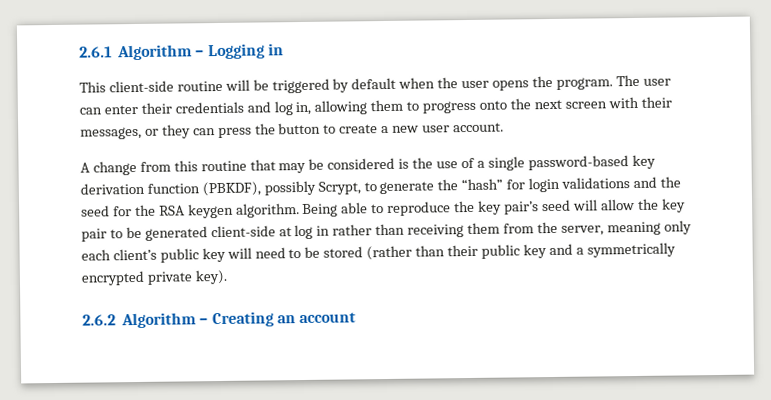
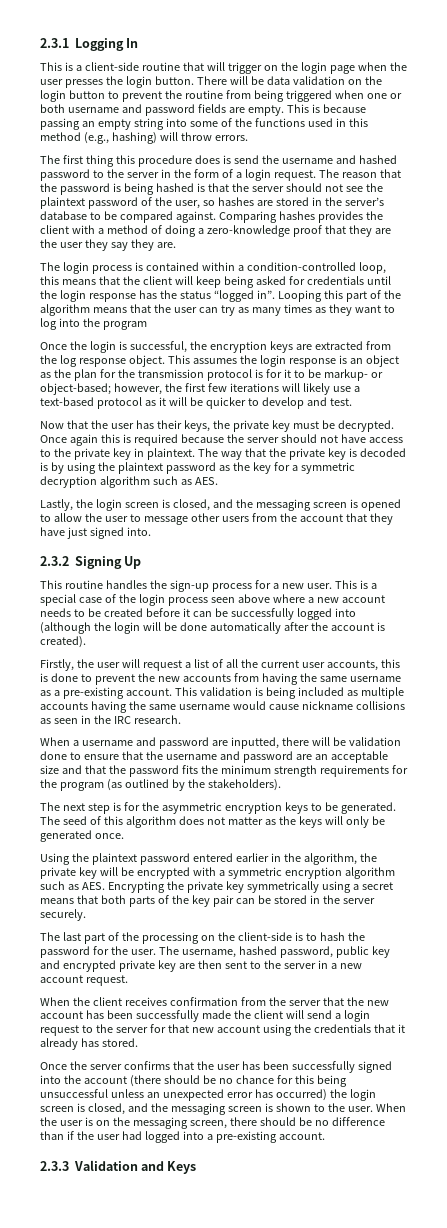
- 2.6.1 Algorithm – Logging in
- This client-side routine will be triggered by default when the user opens the program. The user can enter their credentials and log in, allowing them to progress onto the next screen with their messages, or they can press the button to create a new user account.
- A change from this routine that may be considered is the use of a single password-based key derivation function (PBKDF), possibly Scrypt, to generate the “hash” for login validations and the seed for the RSA keygen algorithm. Being able to reproduce the key pair’s seed will allow the key pair to be generated client-side at log in rather than receiving them from the server, meaning only each client’s public key will need to be stored (rather than their public key and a symmetrically encrypted private key).
- 2.6.2 Algorithm – Creating an account
+ 2.3.1 Logging In
+ This is a client-side routine that will trigger on the login page when the user presses the login button. There will be data validation on the login button to prevent the routine from being triggered when one or both username and password fields are empty. This is because passing an empty string into some of the functions used in this method (e.g., hashing) will throw errors.
+ The first thing this procedure does is send the username and hashed password to the server in the form of a login request. The reason that the password is being hashed is that the server should not see the plaintext password of the user, so hashes are stored in the server’s database to be compared against. Comparing hashes provides the client with a method of doing a zero-knowledge proof that they are the user they say they are.
+ The login process is contained within a condition-controlled loop, this means that the client will keep being asked for credentials until the login response has the status “logged in”. Looping this part of the algorithm means that the user can try as many times as they want to log into the program
+ Once the login is successful, the encryption keys are extracted from the log response object. This assumes the login response is an object as the plan for the transmission protocol is for it to be markup- or object-based; however, the first few iterations will likely use a text-based protocol as it will be quicker to develop and test.
+ Now that the user has their keys, the private key must be decrypted. Once again this is required because the server should not have access to the private key in plaintext. The way that the private key is decoded is by using the plaintext password as the key for a symmetric decryption algorithm such as AES.
+ Lastly, the login screen is closed, and the messaging screen is opened to allow the user to message other users from the account that they have just signed into.
+ 2.3.2 Signing Up
+ This routine handles the sign-up process for a new user. This is a special case of the login process seen above where a new account needs to be created before it can be successfully logged into (although the login will be done automatically after the account is created).
+ Firstly, the user will request a list of all the current user accounts, this is done to prevent the new accounts from having the same username as a pre-existing account. This validation is being included as multiple accounts having the same username would cause nickname collisions as seen in the IRC research.
+ When a username and password are inputted, there will be validation done to ensure that the username and password are an acceptable size and that the password fits the minimum strength requirements for the program (as outlined by the stakeholders).
+ The next step is for the asymmetric encryption keys to be generated. The seed of this algorithm does not matter as the keys will only be generated once.
+ Using the plaintext password entered earlier in the algorithm, the private key will be encrypted with a symmetric encryption algorithm such as AES. Encrypting the private key symmetrically using a secret means that both parts of the key pair can be stored in the server securely.
+ The last part of the processing on the client-side is to hash the password for the user. The username, hashed password, public key and encrypted private key are then sent to the server in a new account request.
+ When the client receives confirmation from the server that the new account has been successfully made the client will send a login request to the server for that new account using the credentials that it already has stored.
+ Once the server confirms that the user has been successfully signed into the account (there should be no chance for this being unsuccessful unless an unexpected error has occurred) the login screen is closed, and the messaging screen is shown to the user. When the user is on the messaging screen, there should be no difference than if the user had logged into a pre-existing account.
+ 2.3.3 Validation and Keys

